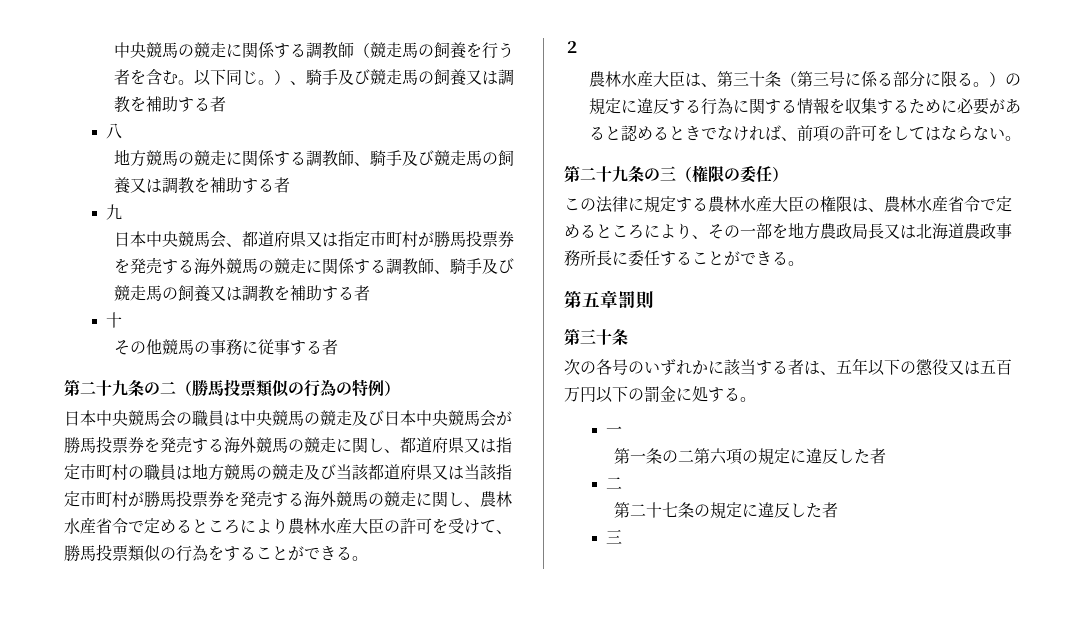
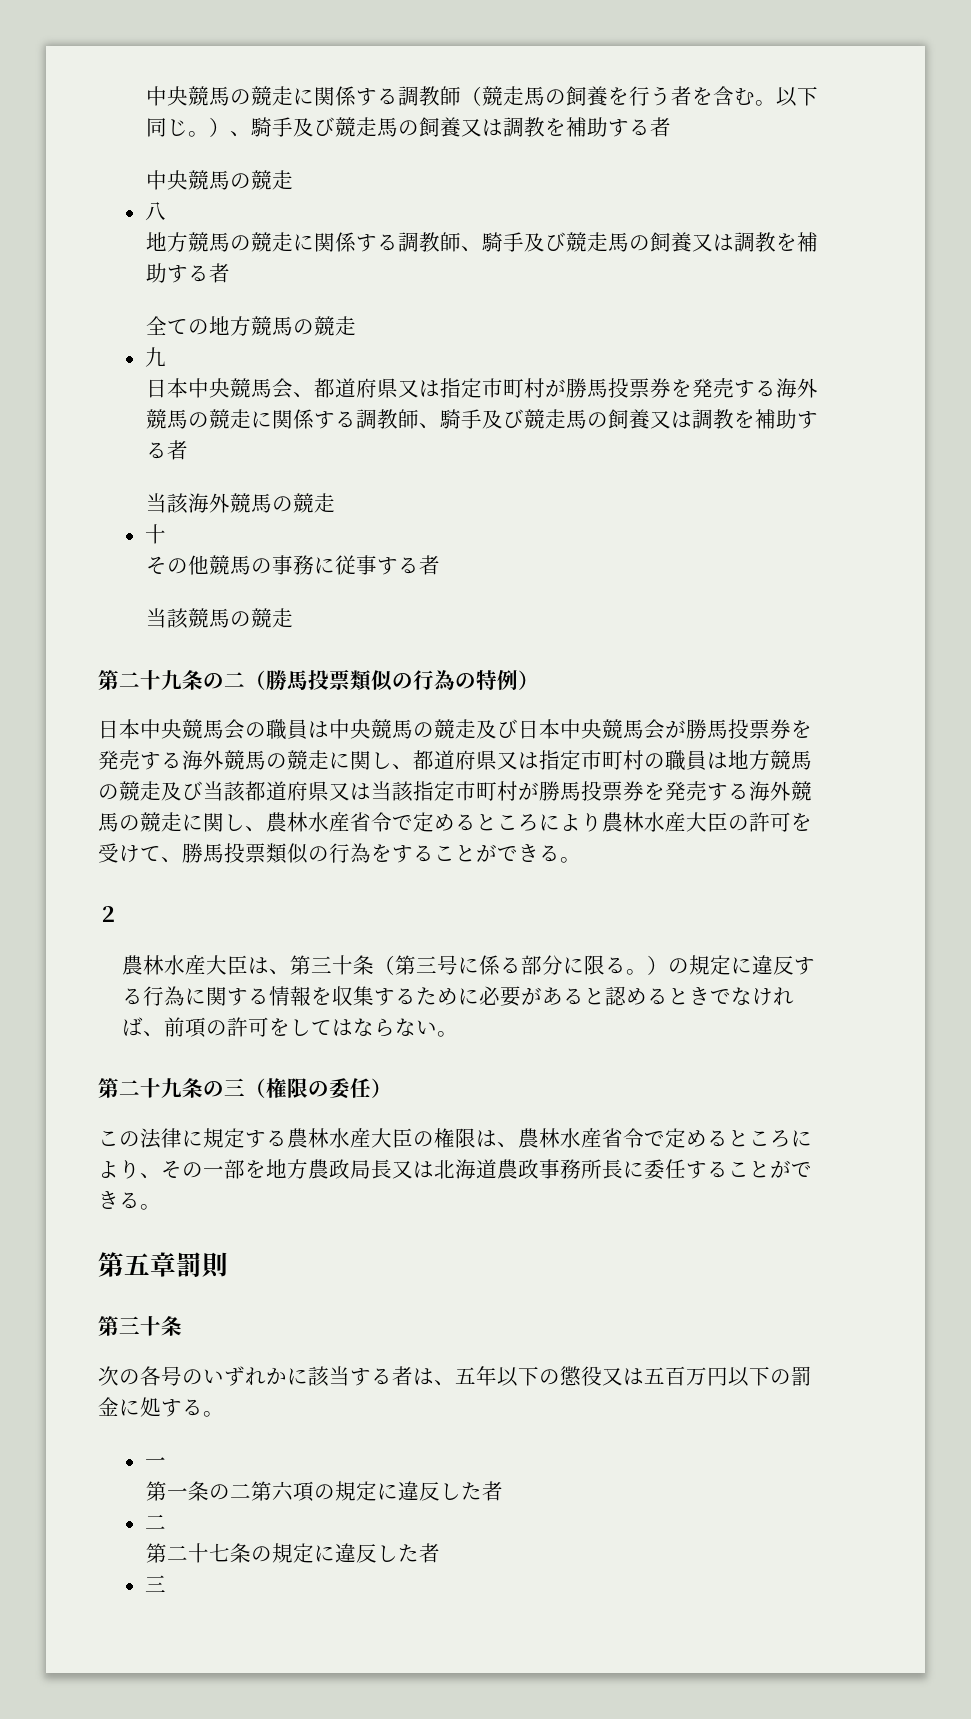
  以下同じ。）、騎手及び競走馬の飼養又は調教を補助する者
+ 中央競馬の競走
+ 全ての地方競馬の競走
+ 当該海外競馬の競走
+ 当該競馬の競走

